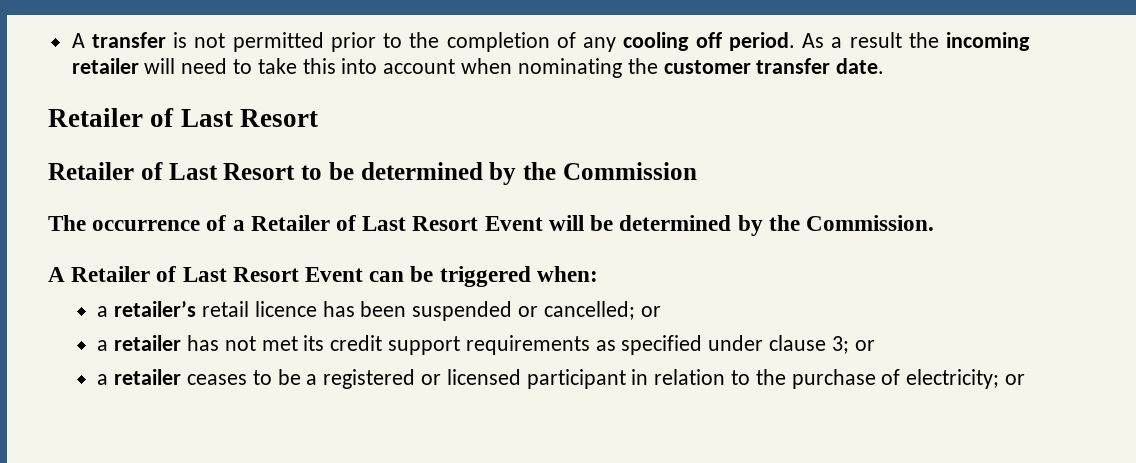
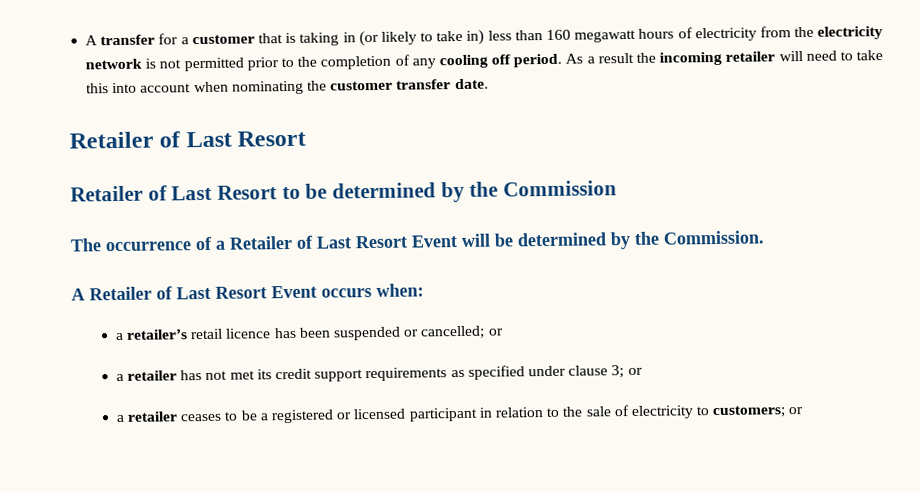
- A transfer is not permitted prior to the completion of any cooling off period.
+ A transfer for a customer that is taking in (or likely to take in) less than 160 megawatt hours of electricity from the electricity network is not permitted prior to the completion of any cooling off period.
- A Retailer of Last Resort Event can be triggered when:
+ A Retailer of Last Resort Event occurs when:
- a retailer ceases to be a registered or licensed participant in relation to the purchase of electricity; or
+ a retailer ceases to be a registered or licensed participant in relation to the sale of electricity to customers; or

